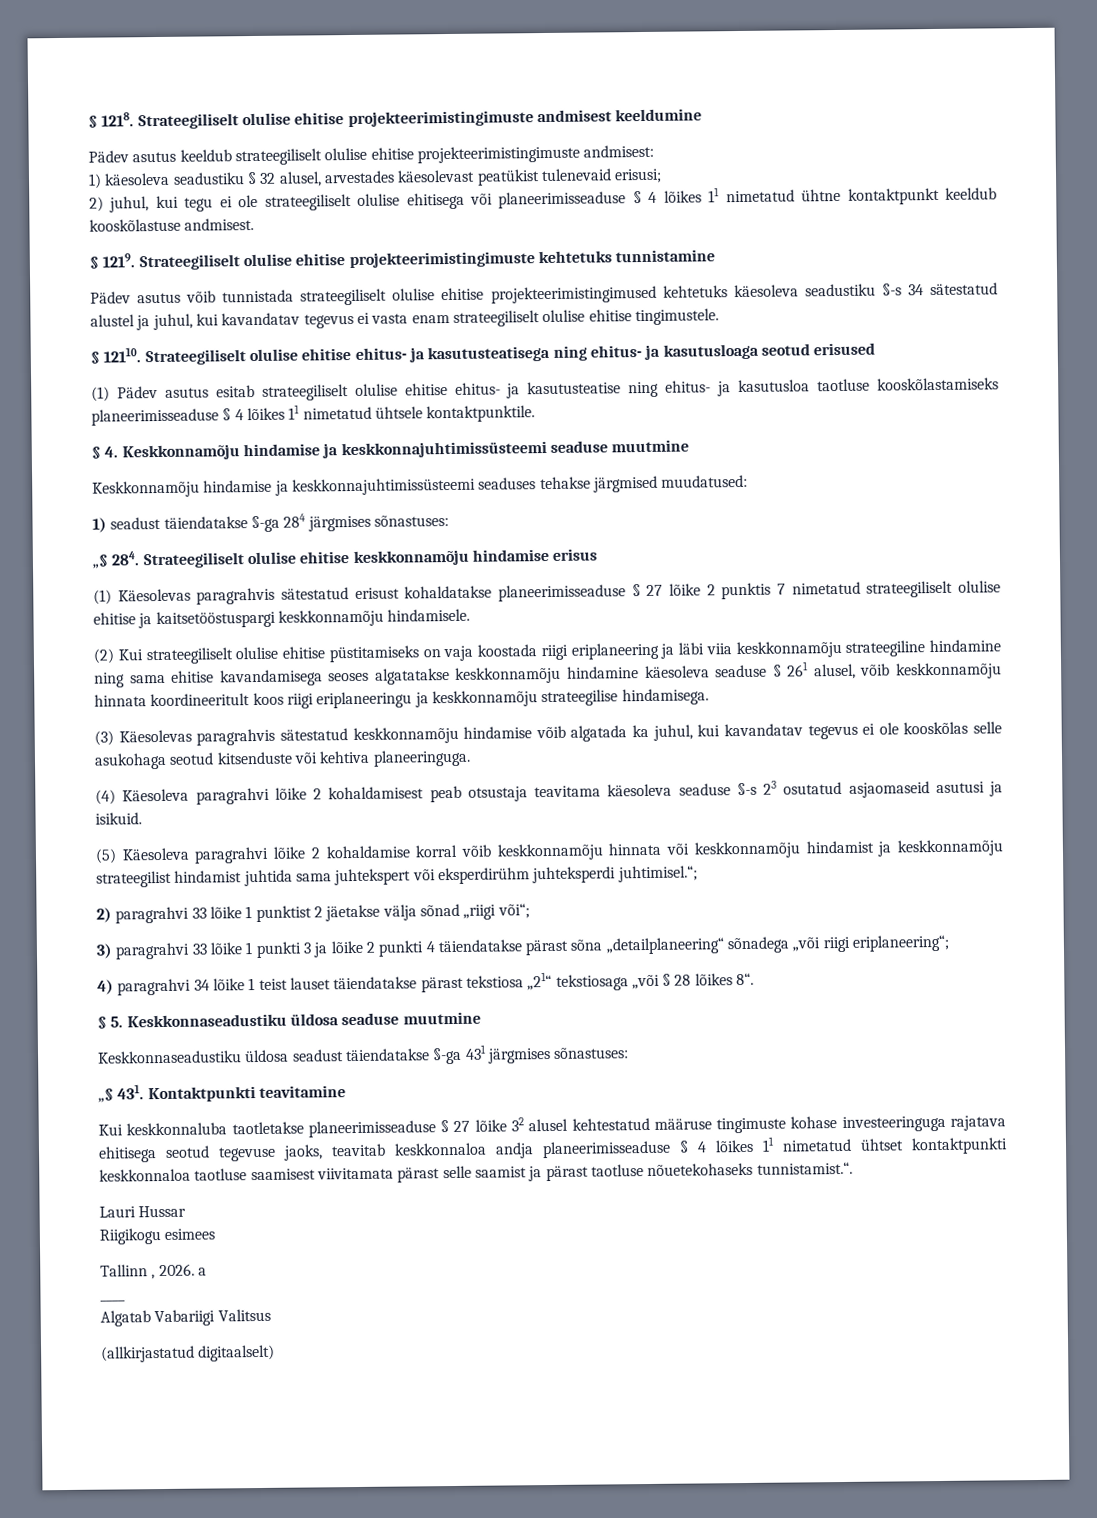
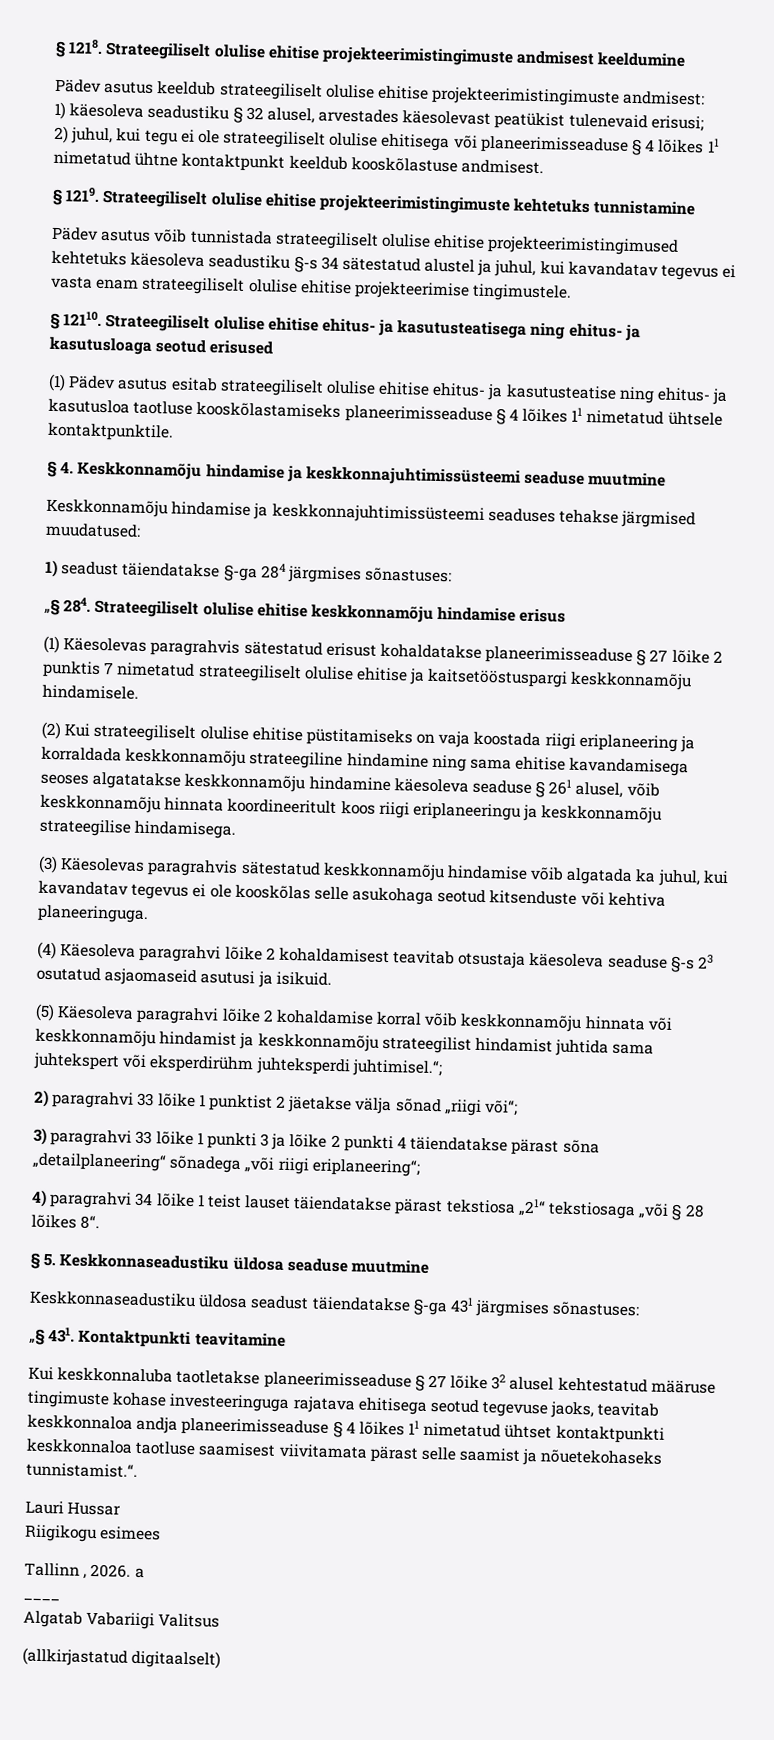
- Pädev asutus võib tunnistada strateegiliselt olulise ehitise projekteerimistingimused kehtetuks käesoleva seadustiku §-s 34 sätestatud alustel ja juhul, kui kavandatav tegevus ei vasta enam strateegiliselt olulise ehitise tingimustele.
+ Pädev asutus võib tunnistada strateegiliselt olulise ehitise projekteerimistingimused kehtetuks käesoleva seadustiku §-s 34 sätestatud alustel ja juhul, kui kavandatav tegevus ei vasta enam strateegiliselt olulise ehitise projekteerimise tingimustele.
- (2) Kui strateegiliselt olulise ehitise püstitamiseks on vaja koostada riigi eriplaneering ja läbi viia keskkonnamõju strateegiline hindamine ning sama ehitise kavandamisega seoses algatatakse keskkonnamõju hindamine käesoleva seaduse § 261 alusel, võib keskkonnamõju hinnata koordineeritult koos riigi eriplaneeringu ja keskkonnamõju strateegilise hindamisega.
+ (2) Kui strateegiliselt olulise ehitise püstitamiseks on vaja koostada riigi eriplaneering ja korraldada keskkonnamõju strateegiline hindamine ning sama ehitise kavandamisega seoses algatatakse keskkonnamõju hindamine käesoleva seaduse § 261 alusel, võib keskkonnamõju hinnata koordineeritult koos riigi eriplaneeringu ja keskkonnamõju strateegilise hindamisega.
- (4) Käesoleva paragrahvi lõike 2 kohaldamisest peab otsustaja teavitama käesoleva seaduse §-s 23 osutatud asjaomaseid asutusi ja isikuid.
+ (4) Käesoleva paragrahvi lõike 2 kohaldamisest teavitab otsustaja käesoleva seaduse §-s 23 osutatud asjaomaseid asutusi ja isikuid.
- Kui keskkonnaluba taotletakse planeerimisseaduse § 27 lõike 32 alusel kehtestatud määruse tingimuste kohase investeeringuga rajatava ehitisega seotud tegevuse jaoks, teavitab keskkonnaloa andja planeerimisseaduse § 4 lõikes 11 nimetatud ühtset kontaktpunkti keskkonnaloa taotluse saamisest viivitamata pärast selle saamist ja pärast taotluse nõuetekohaseks tunnistamist.“.
+ Kui keskkonnaluba taotletakse planeerimisseaduse § 27 lõike 32 alusel kehtestatud määruse tingimuste kohase investeeringuga rajatava ehitisega seotud tegevuse jaoks, teavitab keskkonnaloa andja planeerimisseaduse § 4 lõikes 11 nimetatud ühtset kontaktpunkti keskkonnaloa taotluse saamisest viivitamata pärast selle saamist ja nõuetekohaseks tunnistamist.“.

